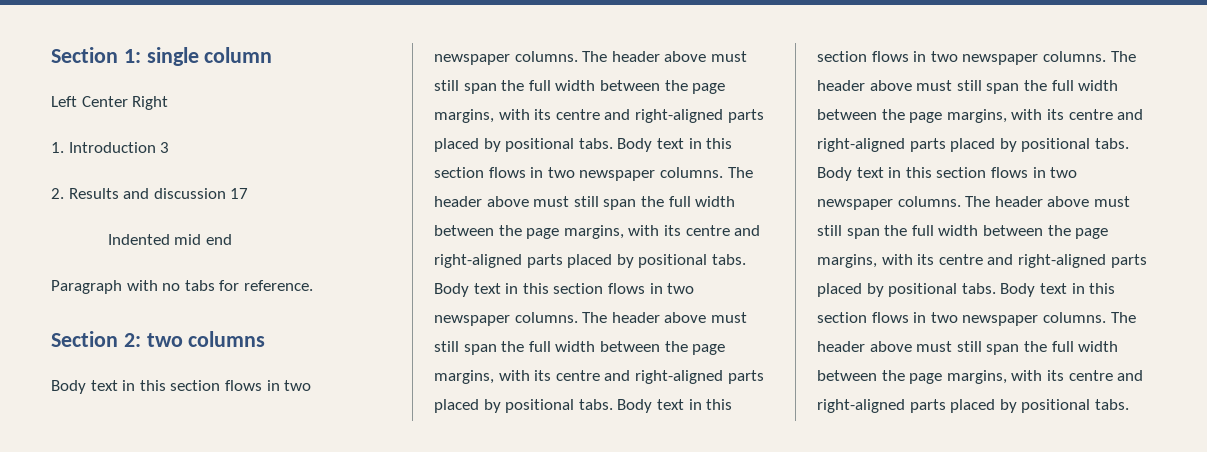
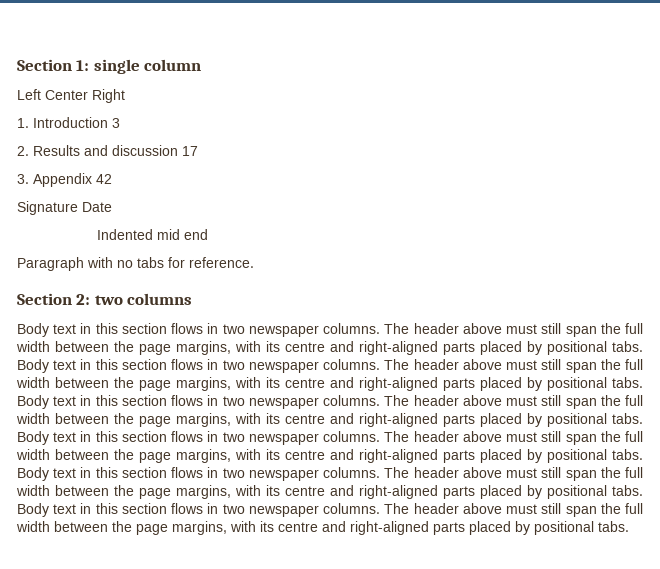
+ 3. Appendix 42
+ Signature Date

